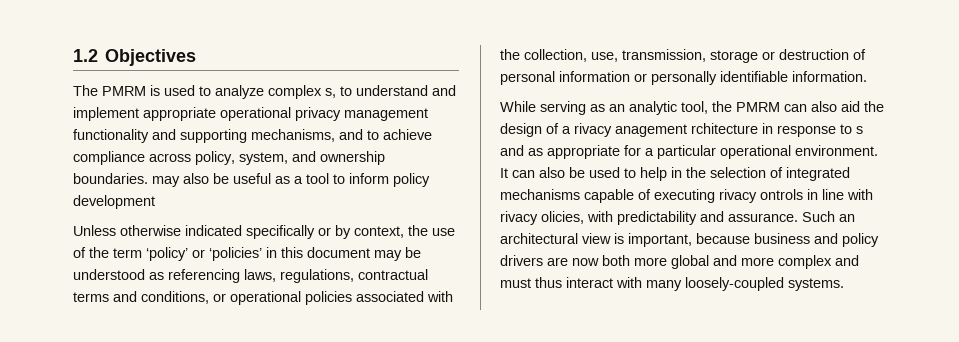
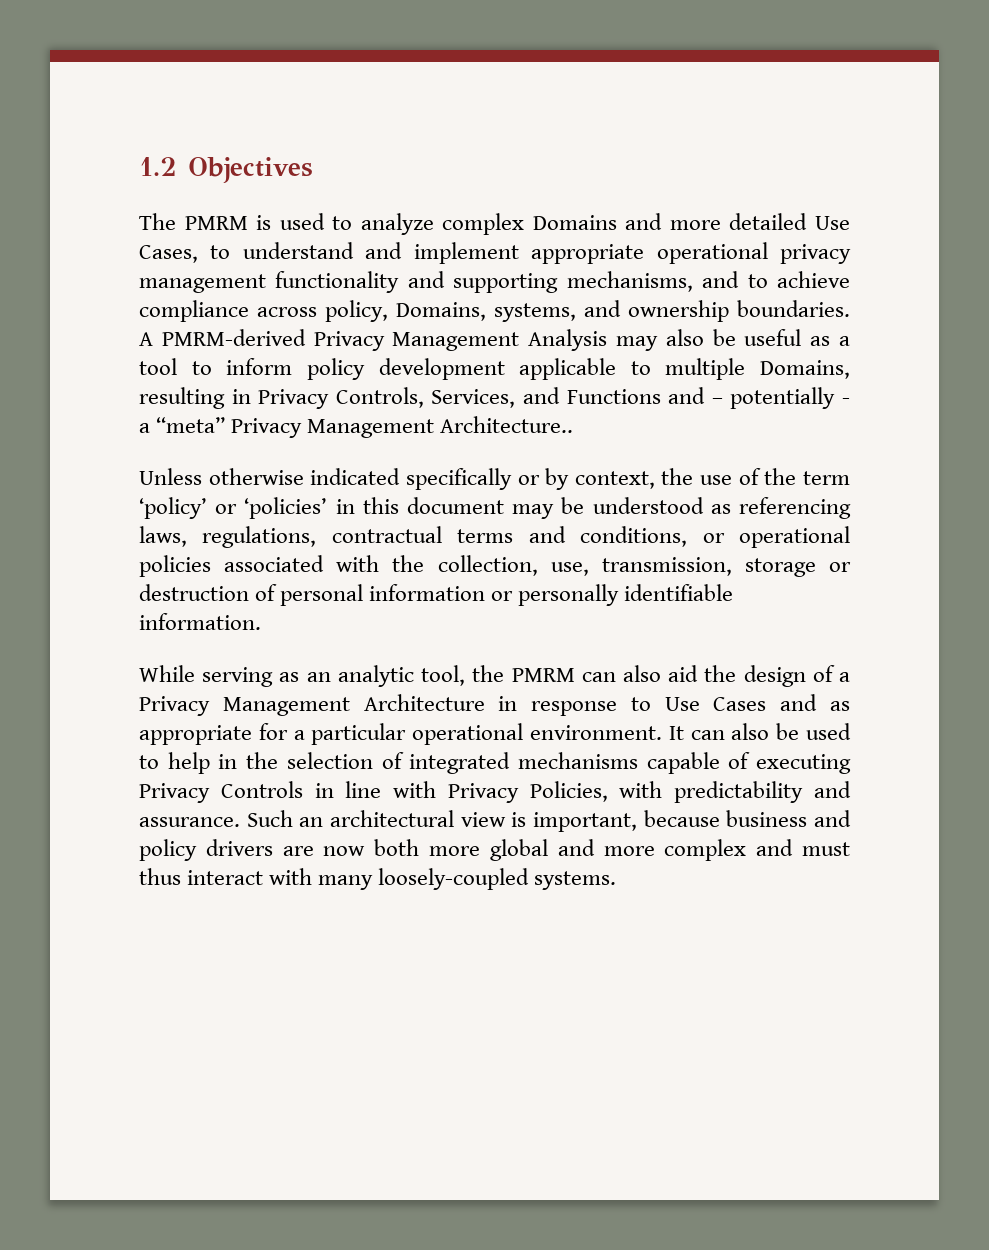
- The PMRM is used to analyze complex s, to understand and implement appropriate operational privacy management functionality and supporting mechanisms, and to achieve compliance across policy, system, and ownership boundaries. may also be useful as a tool to inform policy development
+ The PMRM is used to analyze complex Domains and more detailed Use Cases, to understand and implement appropriate operational privacy management functionality and supporting mechanisms, and to achieve compliance across policy, Domains, systems, and ownership boundaries. A PMRM-derived Privacy Management Analysis may also be useful as a tool to inform policy development applicable to multiple Domains, resulting in Privacy Controls, Services, and Functions and – potentially - a “meta” Privacy Management Architecture..
- While serving as an analytic tool, the PMRM can also aid the design of a rivacy anagement rchitecture in response to s and as appropriate for a particular operational environment.
+ While serving as an analytic tool, the PMRM can also aid the design of a Privacy Management Architecture in response to Use Cases and as appropriate for a particular operational environment.
- It can also be used to help in the selection of integrated mechanisms capable of executing rivacy ontrols in line with rivacy olicies, with predictability and assurance.
+ It can also be used to help in the selection of integrated mechanisms capable of executing Privacy Controls in line with Privacy Policies, with predictability and assurance.

